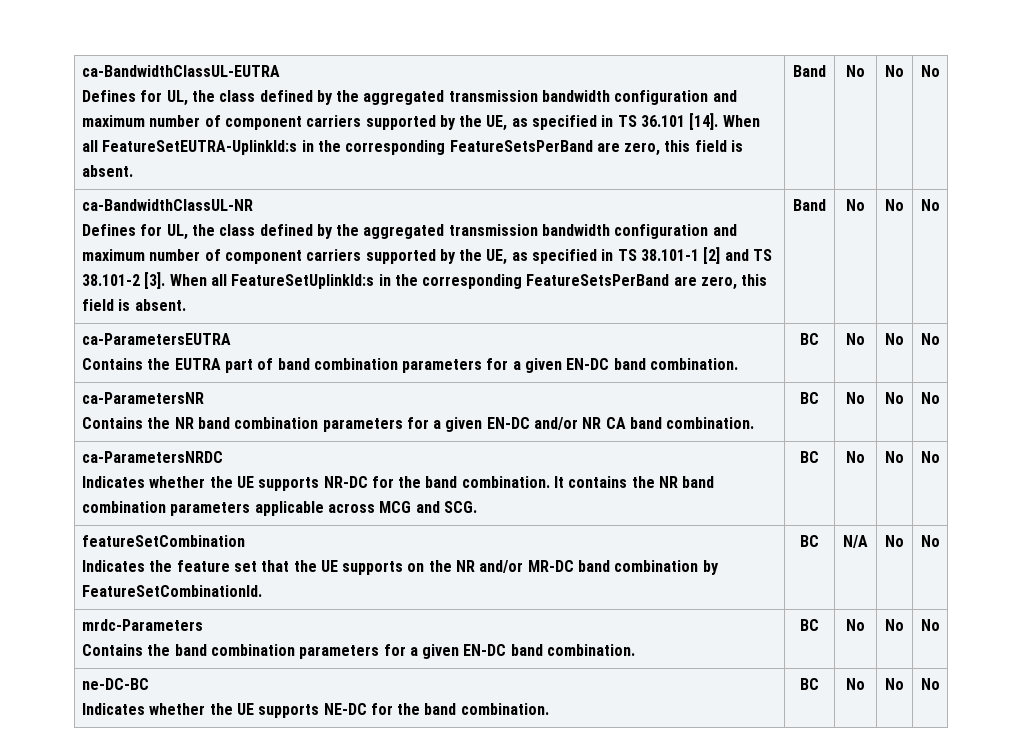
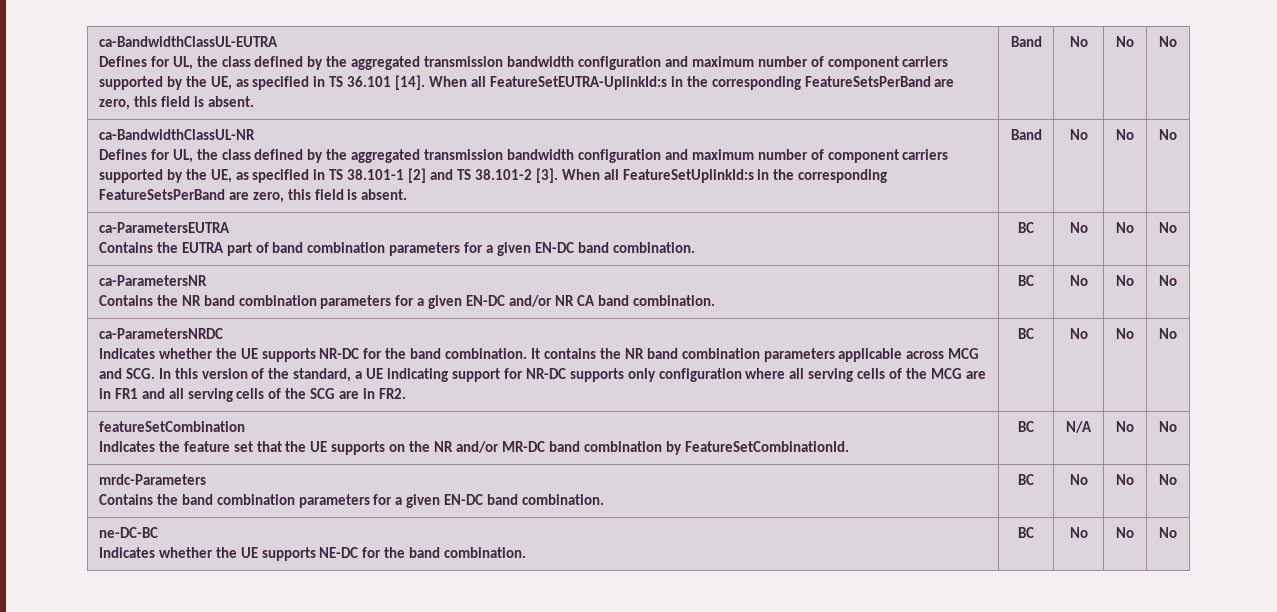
- It contains the NR band combination parameters applicable across MCG and SCG.
+ It contains the NR band combination parameters applicable across MCG and SCG. In this version of the standard, a UE indicating support for NR-DC supports only configuration where all serving cells of the MCG are in FR1 and all serving cells of the SCG are in FR2.

